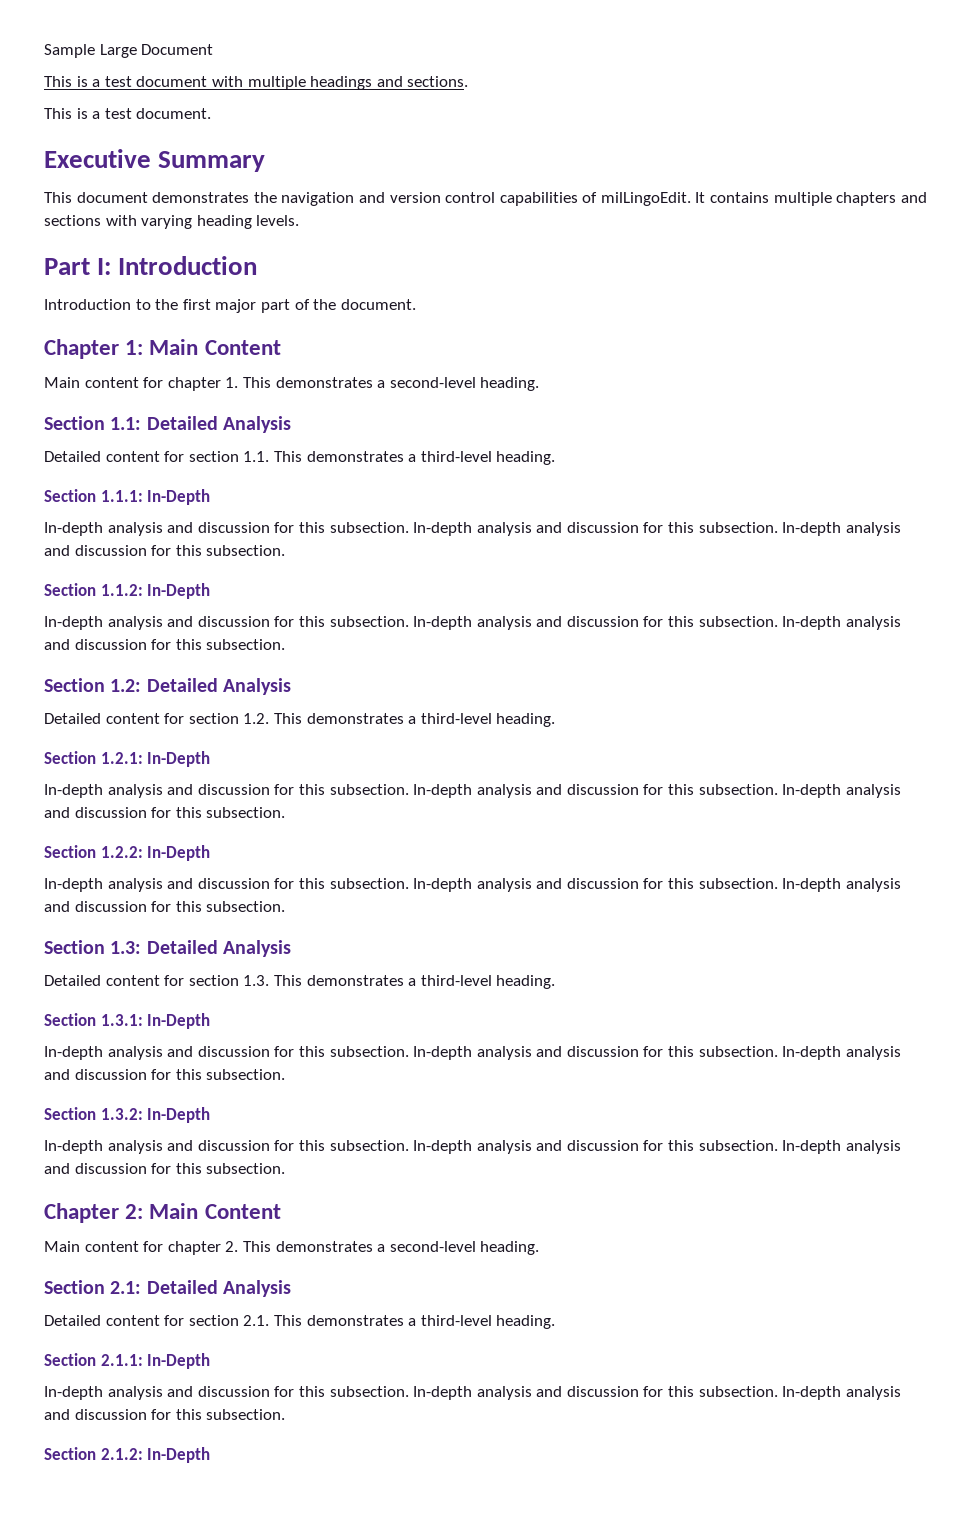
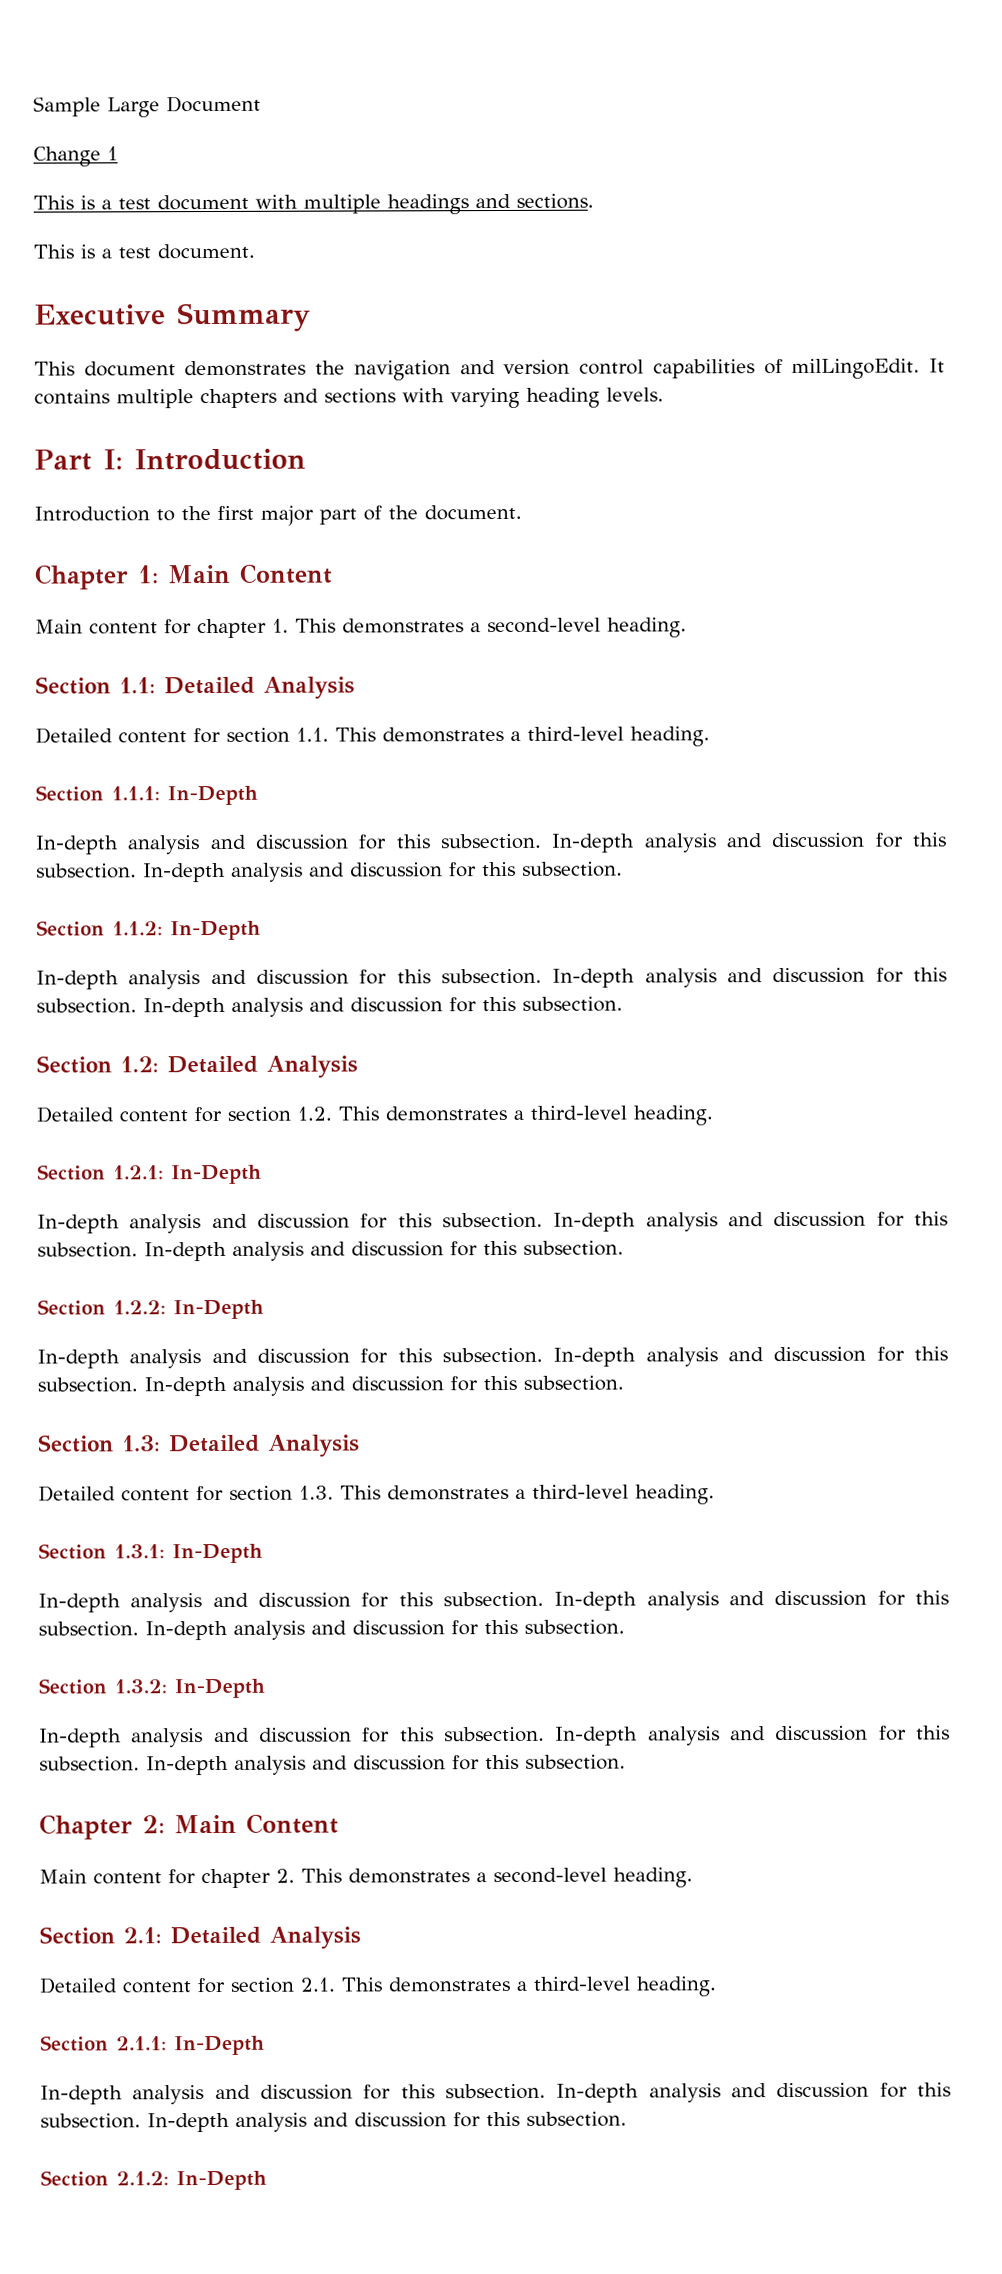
+ Change 1

